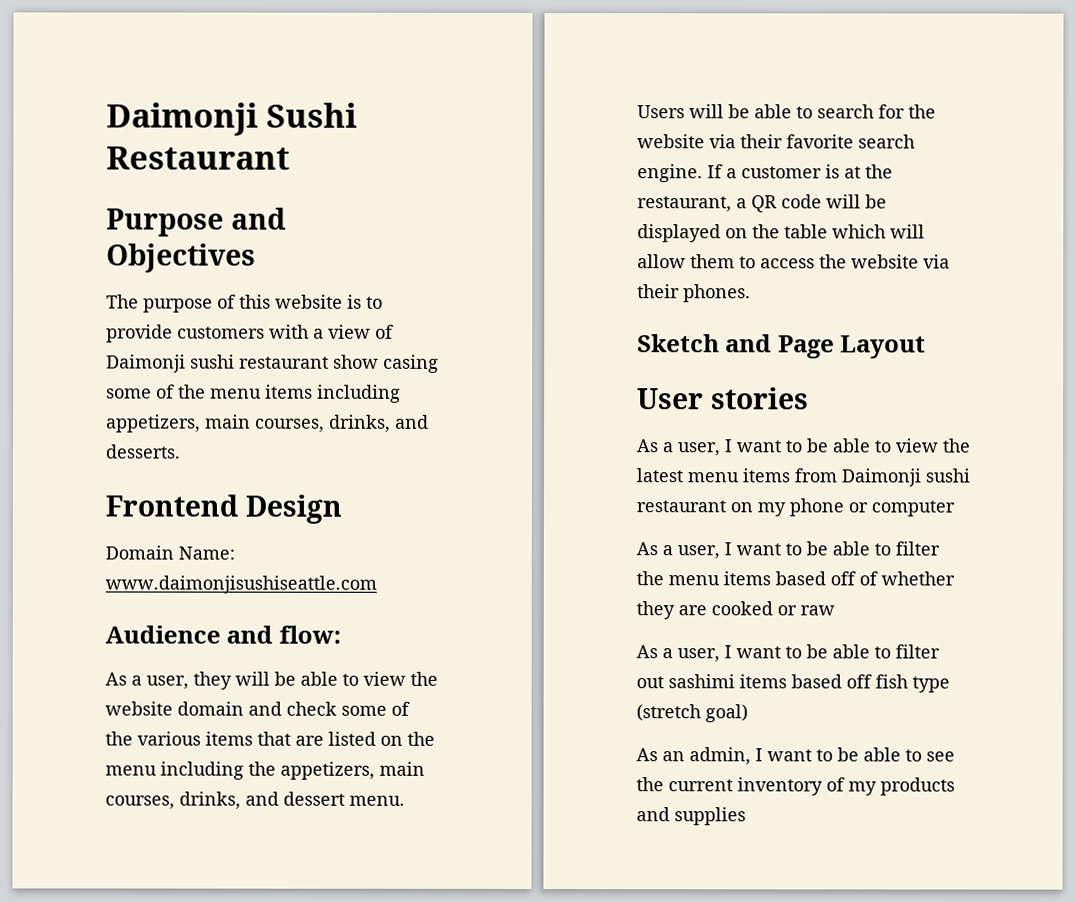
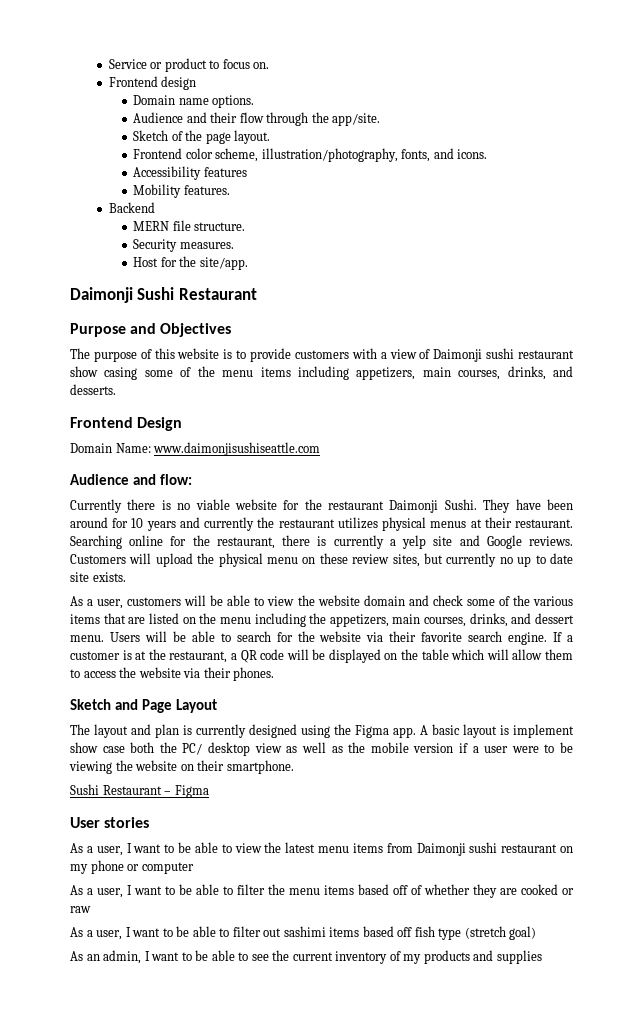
+ Service or product to focus on.
+ Frontend design
+ Domain name options.
+ Audience and their flow through the app/site.
+ Sketch of the page layout.
+ Frontend color scheme, illustration/photography, fonts, and icons.
+ Accessibility features
+ Mobility features.
+ Backend
+ MERN file structure.
+ Security measures.
+ Host for the site/app.
- As a user, they will be able to view the website domain and check some of the various items that are listed on the menu including the appetizers, main courses, drinks, and dessert menu.
+ Currently there is no viable website for the restaurant Daimonji Sushi. They have been around for 10 years and currently the restaurant utilizes physical menus at their restaurant. Searching online for the restaurant, there is currently a yelp site and Google reviews. Customers will upload the physical menu on these review sites, but currently no up to date site exists.
+ As a user, customers will be able to view the website domain and check some of the various items that are listed on the menu including the appetizers, main courses, drinks, and dessert menu.
+ The layout and plan is currently designed using the Figma app. A basic layout is implement show case both the PC/ desktop view as well as the mobile version if a user were to be viewing the website on their smartphone.
+ Sushi Restaurant – Figma

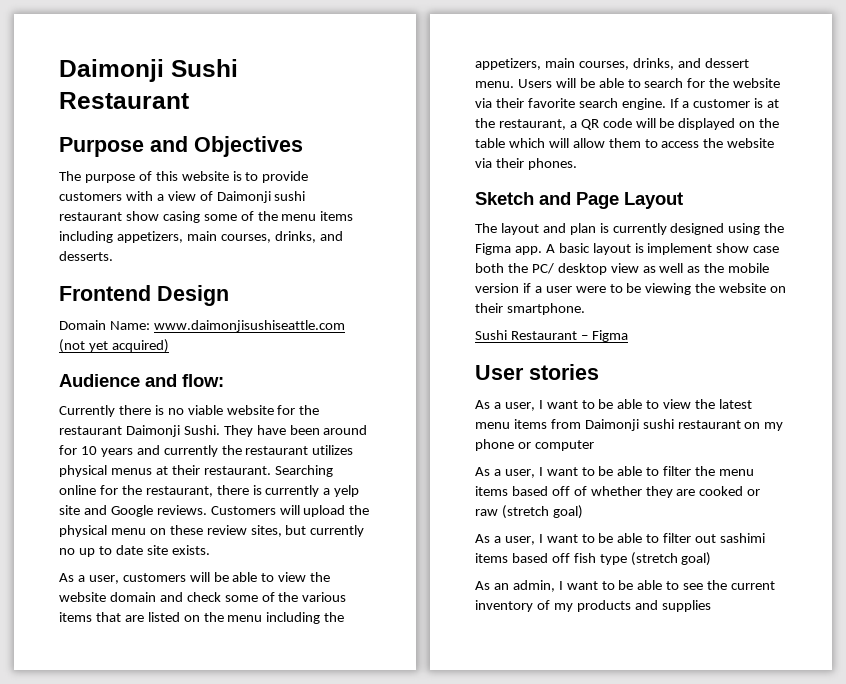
- Service or product to focus on.
- Frontend design
- Domain name options.
- Audience and their flow through the app/site.
- Sketch of the page layout.
- Frontend color scheme, illustration/photography, fonts, and icons.
- Accessibility features
- Mobility features.
- Backend
- MERN file structure.
- Security measures.
- Host for the site/app.
- Domain Name: www.daimonjisushiseattle.com
+ Domain Name: www.daimonjisushiseattle.com (not yet acquired)
- As a user, I want to be able to filter the menu items based off of whether they are cooked or raw
+ As a user, I want to be able to filter the menu items based off of whether they are cooked or raw (stretch goal)

